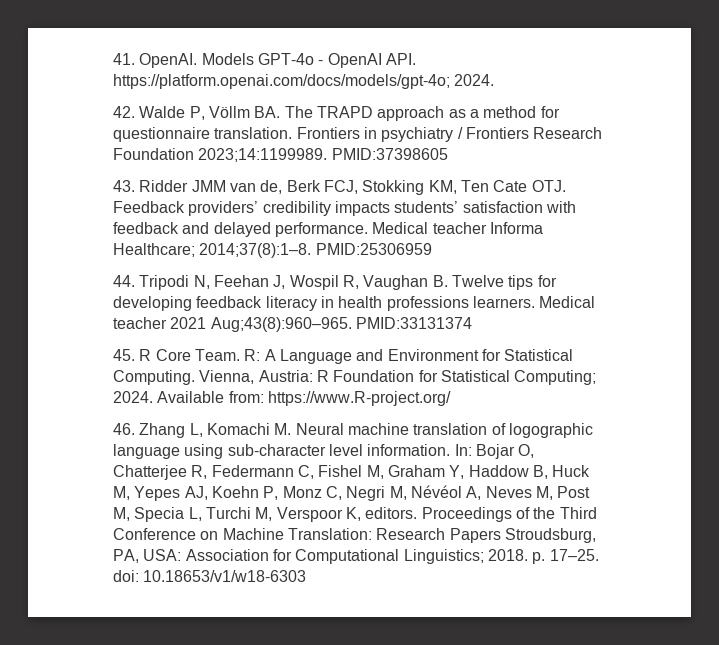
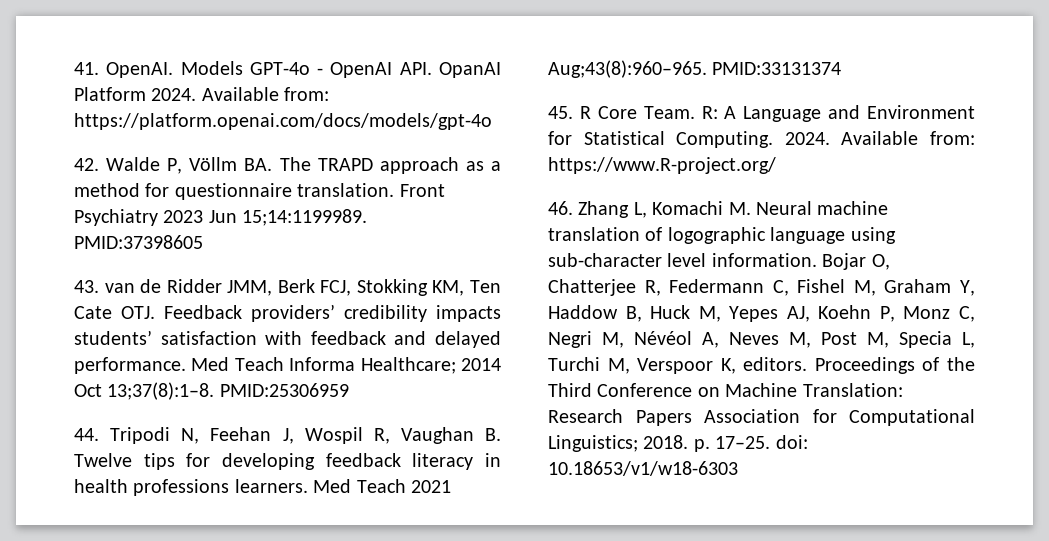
- Models GPT-4o - OpenAI API. https://platform.openai.com/docs/models/gpt-4o; 2024.
+ Models GPT-4o - OpenAI API. OpanAI Platform 2024. Available from: https://platform.openai.com/docs/models/gpt-4o
- Frontiers in psychiatry / Frontiers Research Foundation 2023;14:1199989. PMID:37398605
- 43. Ridder JMM van de, Berk FCJ, Stokking KM, Ten Cate OTJ. Feedback providers’ credibility impacts students’ satisfaction with feedback and delayed performance.
+ Front Psychiatry 2023 Jun 15;14:1199989. PMID:37398605
+ 43. van de Ridder JMM, Berk FCJ, Stokking KM, Ten Cate OTJ. Feedback providers’ credibility impacts students’ satisfaction with feedback and delayed performance.
- Medical teacher Informa Healthcare; 2014;37(8):1–8.
+ Med Teach Informa Healthcare; 2014 Oct 13;37(8):1–8.
- Medical teacher 2021 Aug;43(8):960–965.
+ Med Teach 2021 Aug;43(8):960–965.
- R: A Language and Environment for Statistical Computing. Vienna, Austria: R Foundation for Statistical Computing; 2024.
+ R: A Language and Environment for Statistical Computing. 2024.
- In: Bojar O, Chatterjee R, Federmann C, Fishel M, Graham Y, Haddow B, Huck M, Yepes AJ, Koehn P, Monz C, Negri M, Névéol A, Neves M, Post M, Specia L, Turchi M, Verspoor K, editors.
+ Bojar O, Chatterjee R, Federmann C, Fishel M, Graham Y, Haddow B, Huck M, Yepes AJ, Koehn P, Monz C, Negri M, Névéol A, Neves M, Post M, Specia L, Turchi M, Verspoor K, editors.
- Proceedings of the Third Conference on Machine Translation: Research Papers Stroudsburg, PA, USA: Association for Computational Linguistics; 2018. p. 17–25. doi: 10.18653/v1/w18-6303
+ Proceedings of the Third Conference on Machine Translation: Research Papers Association for Computational Linguistics; 2018. p. 17–25. doi: 10.18653/v1/w18-6303

